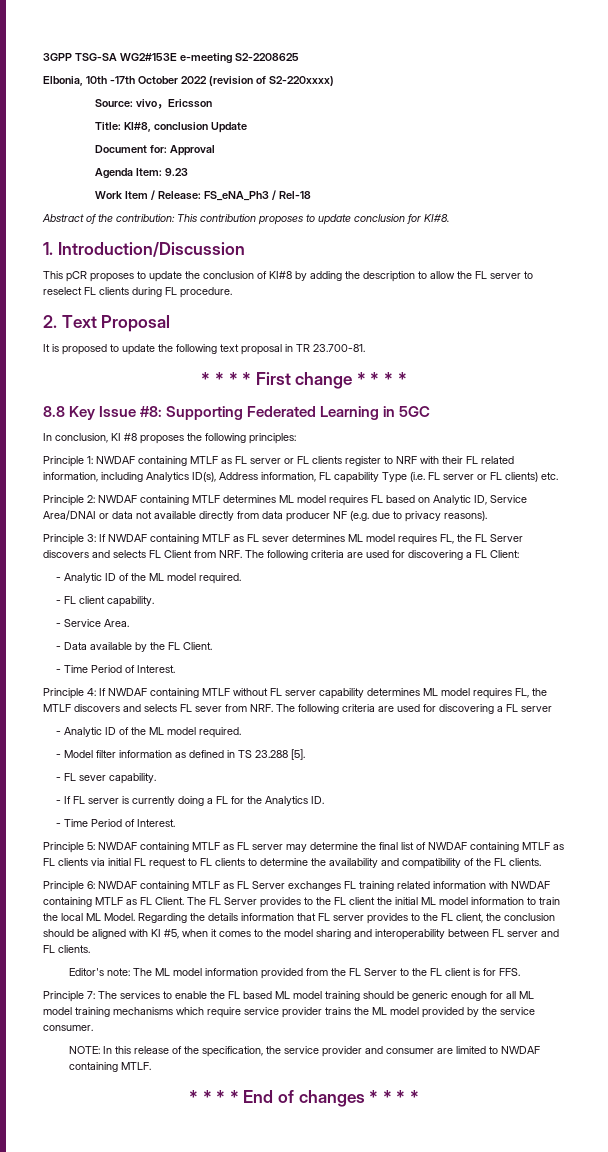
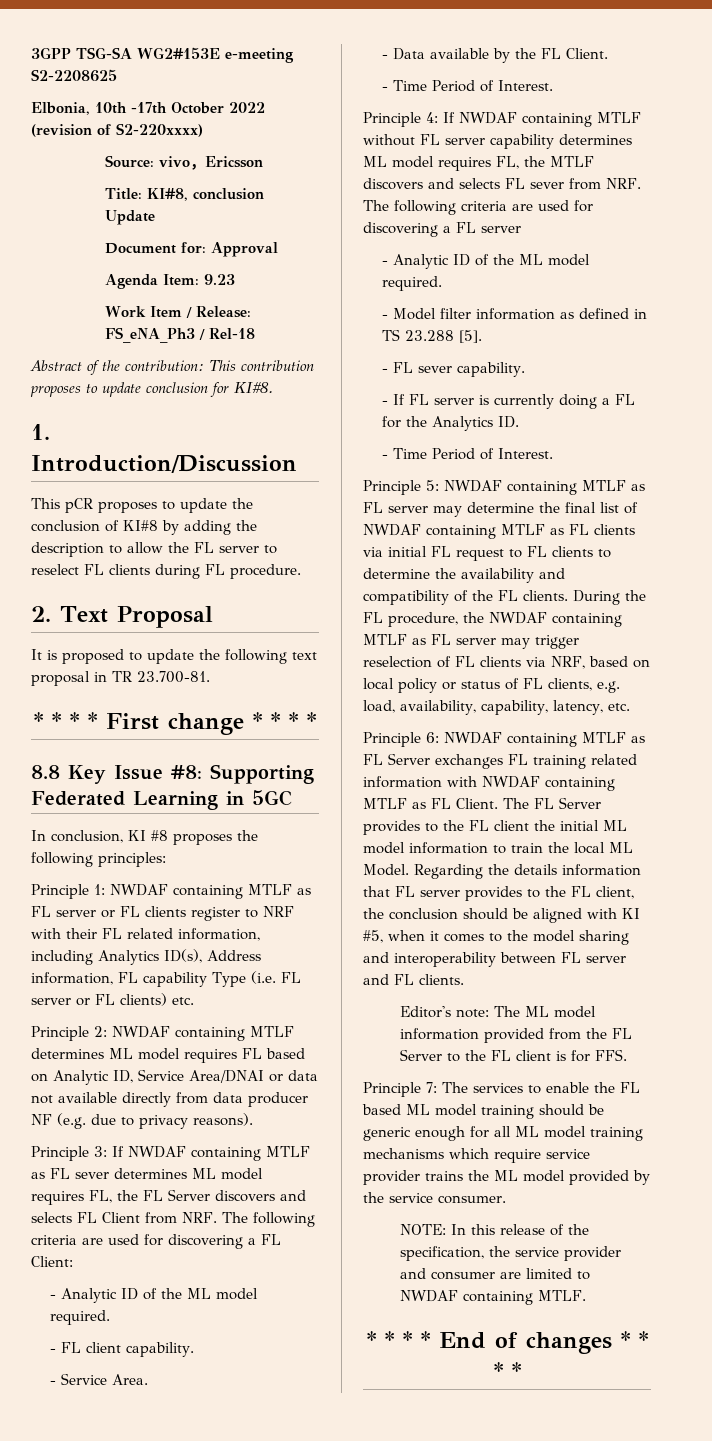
+ During the FL procedure, the NWDAF containing MTLF as FL server may trigger reselection of FL clients via NRF, based on local policy or status of FL clients, e.g. load, availability, capability, latency, etc.

